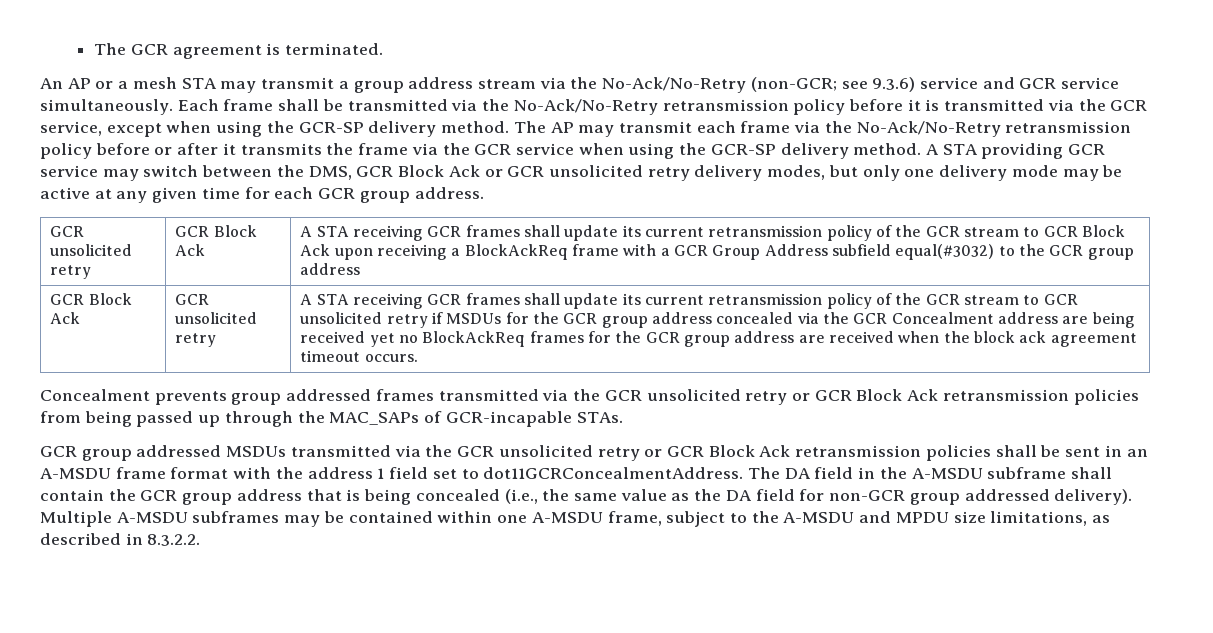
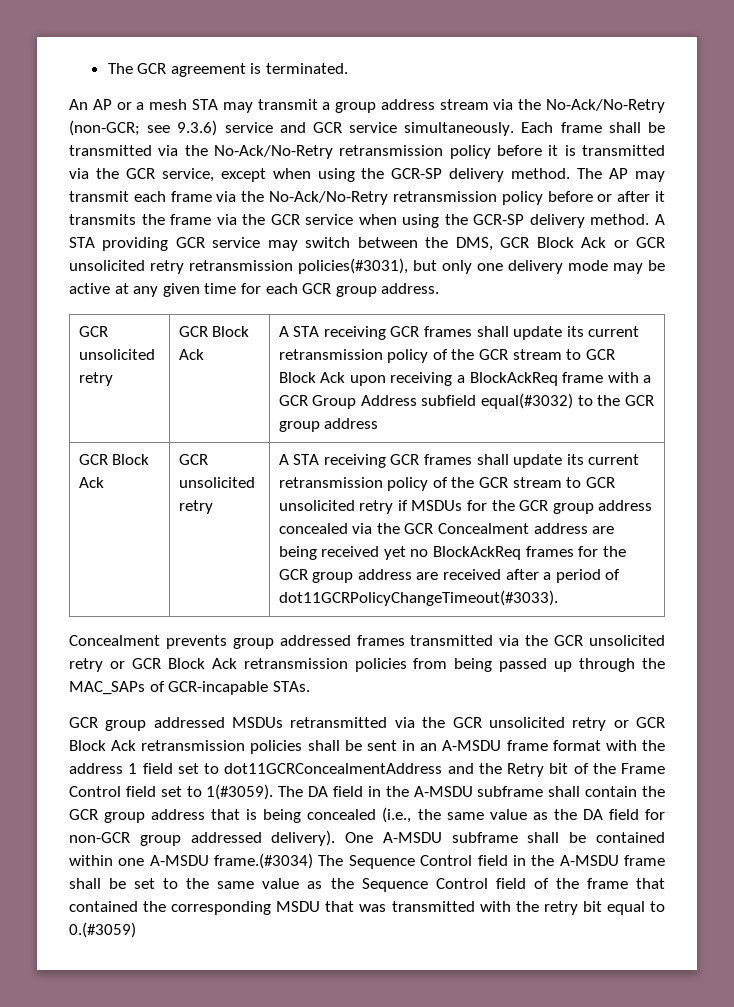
- A STA providing GCR service may switch between the DMS, GCR Block Ack or GCR unsolicited retry delivery modes, but only one delivery mode may be active at any given time for each GCR group address.
+ A STA providing GCR service may switch between the DMS, GCR Block Ack or GCR unsolicited retry retransmission policies(#3031), but only one delivery mode may be active at any given time for each GCR group address.
- A STA receiving GCR frames shall update its current retransmission policy of the GCR stream to GCR unsolicited retry if MSDUs for the GCR group address concealed via the GCR Concealment address are being received yet no BlockAckReq frames for the GCR group address are received when the block ack agreement timeout occurs.
+ A STA receiving GCR frames shall update its current retransmission policy of the GCR stream to GCR unsolicited retry if MSDUs for the GCR group address concealed via the GCR Concealment address are being received yet no BlockAckReq frames for the GCR group address are received after a period of dot11GCRPolicyChangeTimeout(#3033).
- GCR group addressed MSDUs transmitted via the GCR unsolicited retry or GCR Block Ack retransmission policies shall be sent in an A-MSDU frame format with the address 1 field set to dot11GCRConcealmentAddress.
+ GCR group addressed MSDUs retransmitted via the GCR unsolicited retry or GCR Block Ack retransmission policies shall be sent in an A-MSDU frame format with the address 1 field set to dot11GCRConcealmentAddress and the Retry bit of the Frame Control field set to 1(#3059).
- Multiple A-MSDU subframes may be contained within one A-MSDU frame, subject to the A-MSDU and MPDU size limitations, as described in 8.3.2.2.
+ One A-MSDU subframe shall be contained within one A-MSDU frame.(#3034) The Sequence Control field in the A-MSDU frame shall be set to the same value as the Sequence Control field of the frame that contained the corresponding MSDU that was transmitted with the retry bit equal to 0.(#3059)

